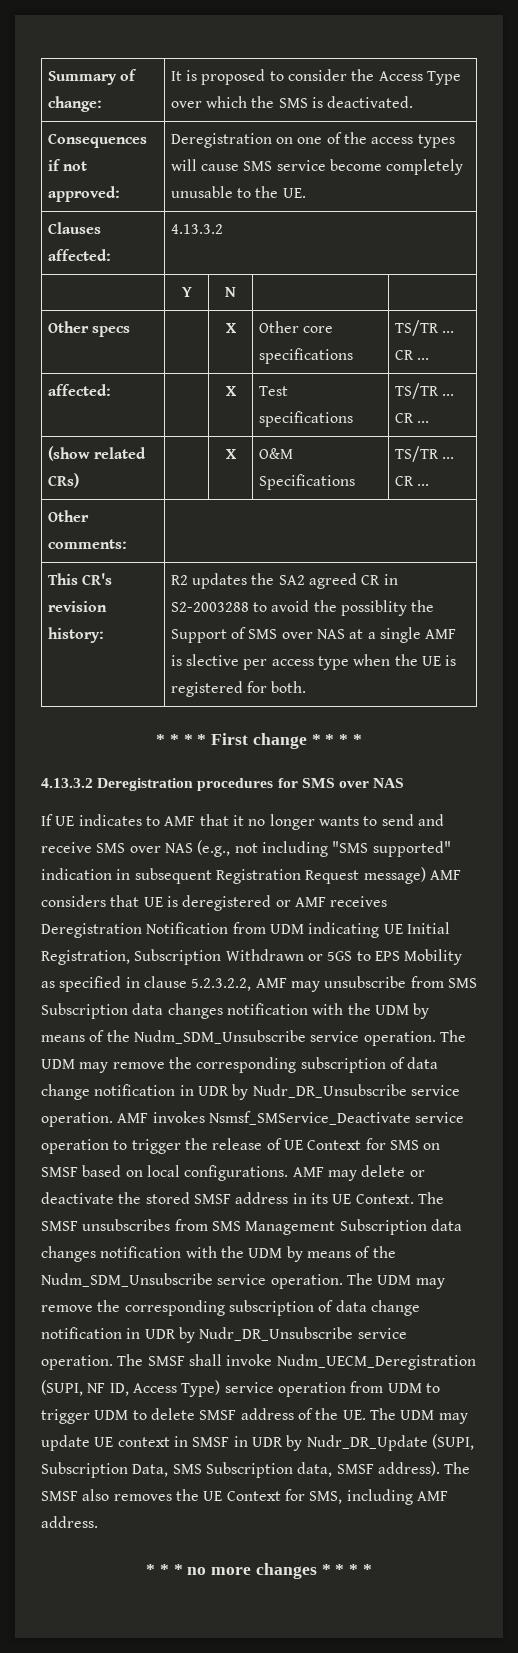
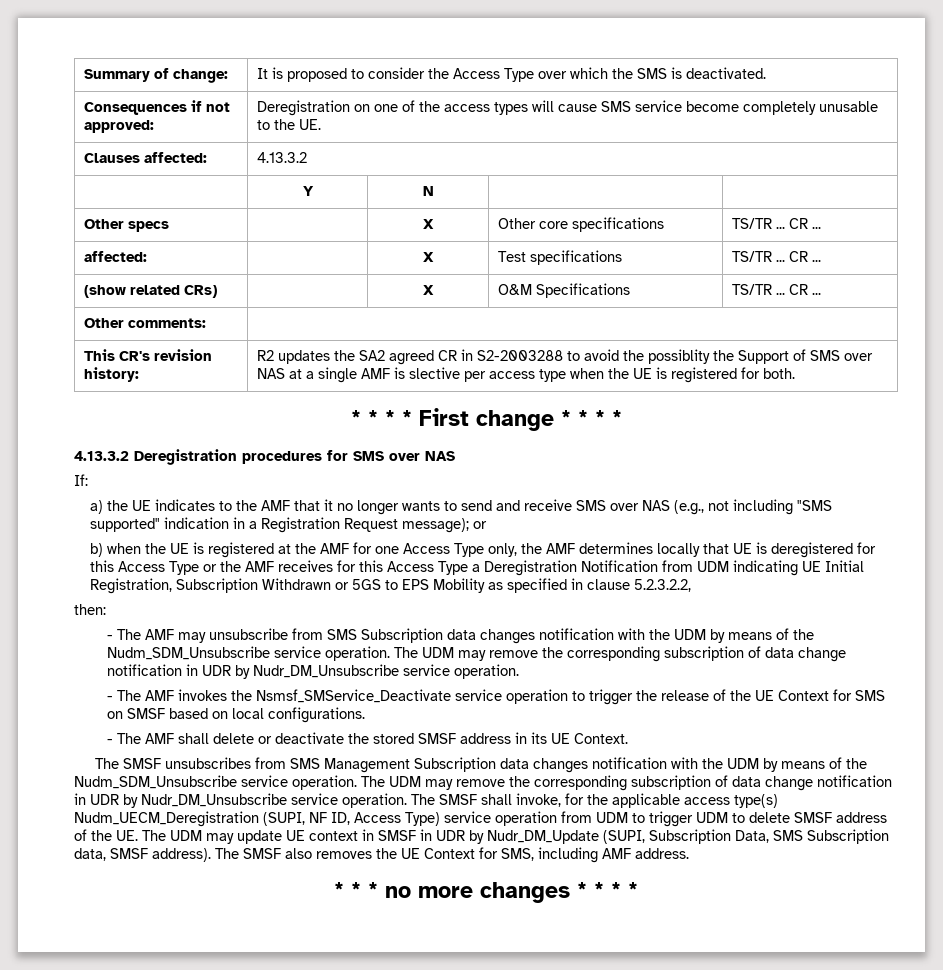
- If UE indicates to AMF that it no longer wants to send and receive SMS over NAS (e.g., not including "SMS supported" indication in subsequent Registration Request message) AMF considers that UE is deregistered or AMF receives Deregistration Notification from UDM indicating UE Initial Registration, Subscription Withdrawn or 5GS to EPS Mobility as specified in clause 5.2.3.2.2, AMF may unsubscribe from SMS Subscription data changes notification with the UDM by means of the Nudm_SDM_Unsubscribe service operation. The UDM may remove the corresponding subscription of data change notification in UDR by Nudr_DR_Unsubscribe service operation. AMF invokes Nsmsf_SMService_Deactivate service operation to trigger the release of UE Context for SMS on SMSF based on local configurations. AMF may delete or deactivate the stored SMSF address in its UE Context. The SMSF unsubscribes from SMS Management Subscription data changes notification with the UDM by means of the Nudm_SDM_Unsubscribe service operation. The UDM may remove the corresponding subscription of data change notification in UDR by Nudr_DR_Unsubscribe service operation.
+ If:
+ a) the UE indicates to the AMF that it no longer wants to send and receive SMS over NAS (e.g., not including "SMS supported" indication in a Registration Request message); or
+ b) when the UE is registered at the AMF for one Access Type only, the AMF determines locally that UE is deregistered for this Access Type or the AMF receives for this Access Type a Deregistration Notification from UDM indicating UE Initial Registration, Subscription Withdrawn or 5GS to EPS Mobility as specified in clause 5.2.3.2.2,
+ then:
+ - The AMF may unsubscribe from SMS Subscription data changes notification with the UDM by means of the Nudm_SDM_Unsubscribe service operation. The UDM may remove the corresponding subscription of data change notification in UDR by Nudr_DM_Unsubscribe service operation.
+ - The AMF invokes the Nsmsf_SMService_Deactivate service operation to trigger the release of the UE Context for SMS on SMSF based on local configurations.
+ - The AMF shall delete or deactivate the stored SMSF address in its UE Context.
+ The SMSF unsubscribes from SMS Management Subscription data changes notification with the UDM by means of the Nudm_SDM_Unsubscribe service operation. The UDM may remove the corresponding subscription of data change notification in UDR by Nudr_DM_Unsubscribe service operation.
- The SMSF shall invoke Nudm_UECM_Deregistration (SUPI, NF ID, Access Type) service operation from UDM to trigger UDM to delete SMSF address of the UE. The UDM may update UE context in SMSF in UDR by Nudr_DR_Update (SUPI, Subscription Data, SMS Subscription data, SMSF address).
+ The SMSF shall invoke, for the applicable access type(s) Nudm_UECM_Deregistration (SUPI, NF ID, Access Type) service operation from UDM to trigger UDM to delete SMSF address of the UE. The UDM may update UE context in SMSF in UDR by Nudr_DM_Update (SUPI, Subscription Data, SMS Subscription data, SMSF address).

